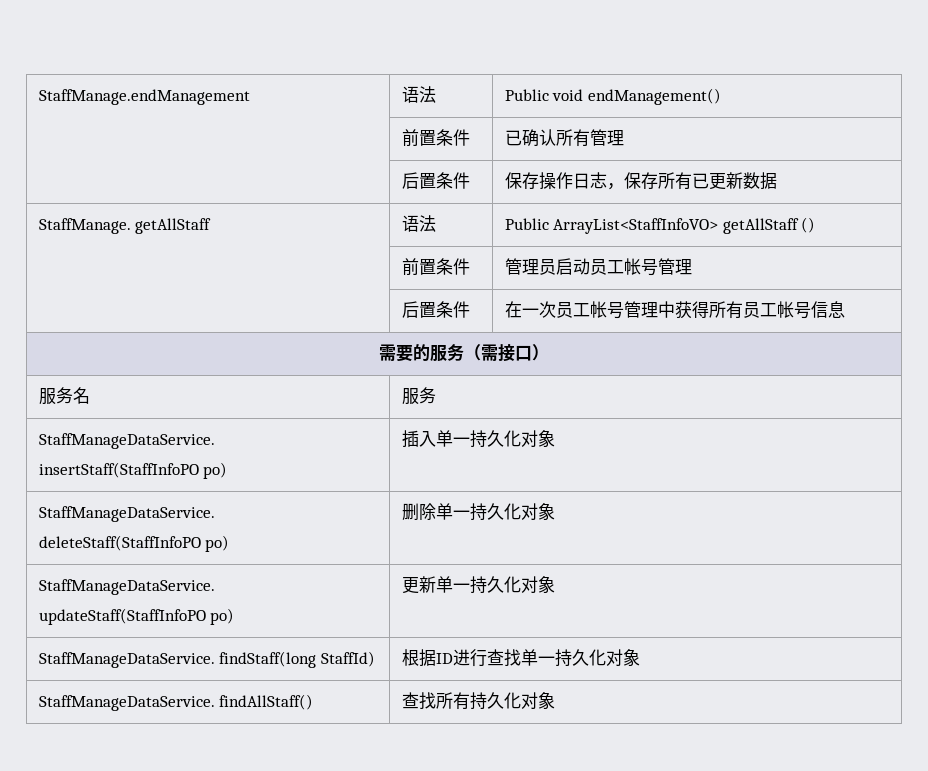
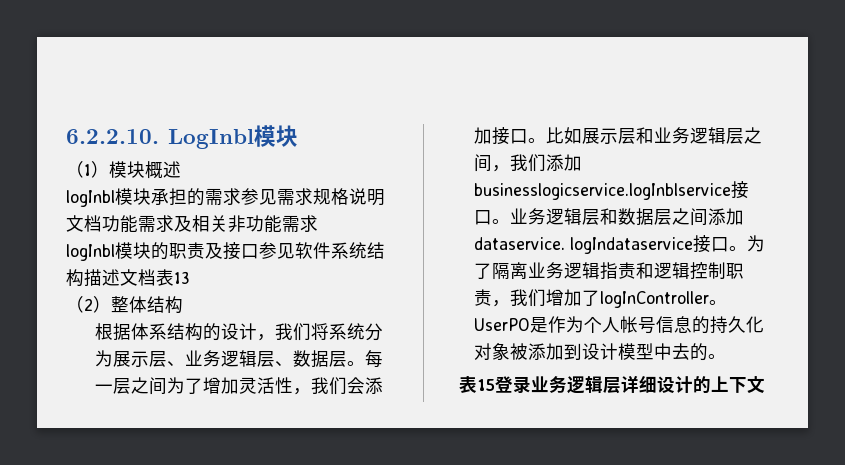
- StaffManage.endManagement | 语法 | Public void endManagement()
- | 前置条件 | 已确认所有管理
- | 后置条件 | 保存操作日志，保存所有已更新数据
- StaffManage. getAllStaff | 语法 | Public ArrayList<StaffInfoVO> getAllStaff ()
- | 前置条件 | 管理员启动员工帐号管理
- | 后置条件 | 在一次员工帐号管理中获得所有员工帐号信息
- 需要的服务（需接口）
- 服务名 | 服务
- StaffManageDataService. insertStaff(StaffInfoPO po) | 插入单一持久化对象
- StaffManageDataService. deleteStaff(StaffInfoPO po) | 删除单一持久化对象
- StaffManageDataService. updateStaff(StaffInfoPO po) | 更新单一持久化对象
- StaffManageDataService. findStaff(long StaffId) | 根据ID进行查找单一持久化对象
- StaffManageDataService. findAllStaff() | 查找所有持久化对象
+ 6.2.2.10. LogInbl模块
+ （1）模块概述
+ logInbl模块承担的需求参见需求规格说明文档功能需求及相关非功能需求
+ logInbl模块的职责及接口参见软件系统结构描述文档表13
+ （2）整体结构
+ 根据体系结构的设计，我们将系统分为展示层、业务逻辑层、数据层。每一层之间为了增加灵活性，我们会添加接口。比如展示层和业务逻辑层之间，我们添加businesslogicservice.logInblservice接口。业务逻辑层和数据层之间添加dataservice. logIndataservice接口。为了隔离业务逻辑指责和逻辑控制职责，我们增加了logInController。UserPO是作为个人帐号信息的持久化对象被添加到设计模型中去的。
+ 表15登录业务逻辑层详细设计的上下文

